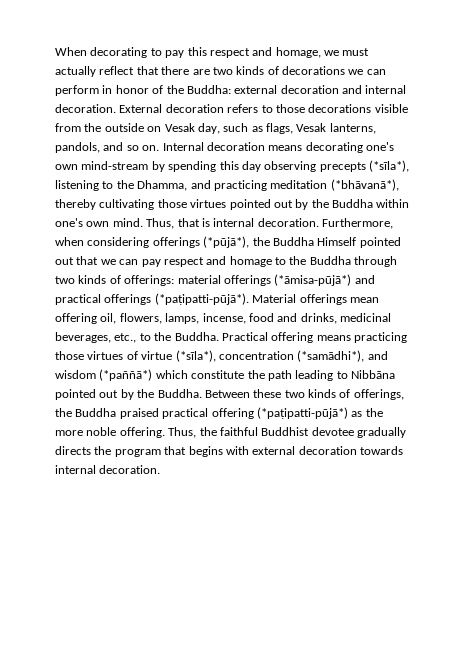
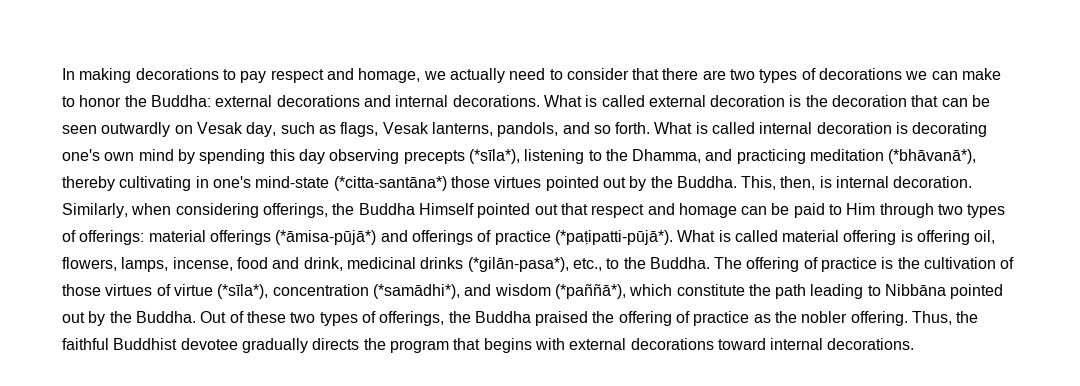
- When decorating to pay this respect and homage, we must actually reflect that there are two kinds of decorations we can perform in honor of the Buddha: external decoration and internal decoration. External decoration refers to those decorations visible from the outside on Vesak day, such as flags, Vesak lanterns, pandols, and so on. Internal decoration means decorating one's own mind-stream by spending this day observing precepts (*sīla*), listening to the Dhamma, and practicing meditation (*bhāvanā*), thereby cultivating those virtues pointed out by the Buddha within one's own mind. Thus, that is internal decoration.
+ In making decorations to pay respect and homage, we actually need to consider that there are two types of decorations we can make to honor the Buddha: external decorations and internal decorations. What is called external decoration is the decoration that can be seen outwardly on Vesak day, such as flags, Vesak lanterns, pandols, and so forth. What is called internal decoration is decorating one's own mind by spending this day observing precepts (*sīla*), listening to the Dhamma, and practicing meditation (*bhāvanā*), thereby cultivating in one's mind-state (*citta-santāna*) those virtues pointed out by the Buddha. This, then, is internal decoration.
- Furthermore, when considering offerings (*pūjā*), the Buddha Himself pointed out that we can pay respect and homage to the Buddha through two kinds of offerings: material offerings (*āmisa-pūjā*) and practical offerings (*paṭipatti-pūjā*). Material offerings mean offering oil, flowers, lamps, incense, food and drinks, medicinal beverages, etc., to the Buddha. Practical offering means practicing those virtues of virtue (*sīla*), concentration (*samādhi*), and wisdom (*paññā*) which constitute the path leading to Nibbāna pointed out by the Buddha.
+ Similarly, when considering offerings, the Buddha Himself pointed out that respect and homage can be paid to Him through two types of offerings: material offerings (*āmisa-pūjā*) and offerings of practice (*paṭipatti-pūjā*). What is called material offering is offering oil, flowers, lamps, incense, food and drink, medicinal drinks (*gilān-pasa*), etc., to the Buddha. The offering of practice is the cultivation of those virtues of virtue (*sīla*), concentration (*samādhi*), and wisdom (*paññā*), which constitute the path leading to Nibbāna pointed out by the Buddha.
- Between these two kinds of offerings, the Buddha praised practical offering (*paṭipatti-pūjā*) as the more noble offering.
+ Out of these two types of offerings, the Buddha praised the offering of practice as the nobler offering.
- Thus, the faithful Buddhist devotee gradually directs the program that begins with external decoration towards internal decoration.
+ Thus, the faithful Buddhist devotee gradually directs the program that begins with external decorations toward internal decorations.

